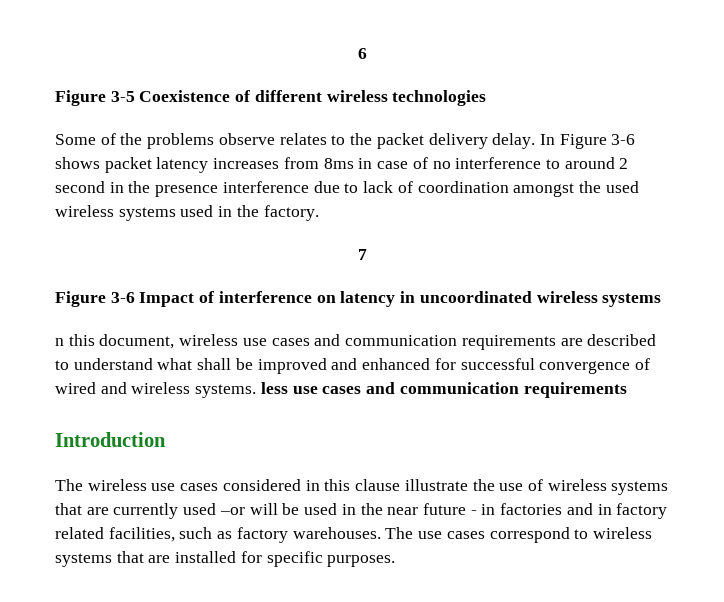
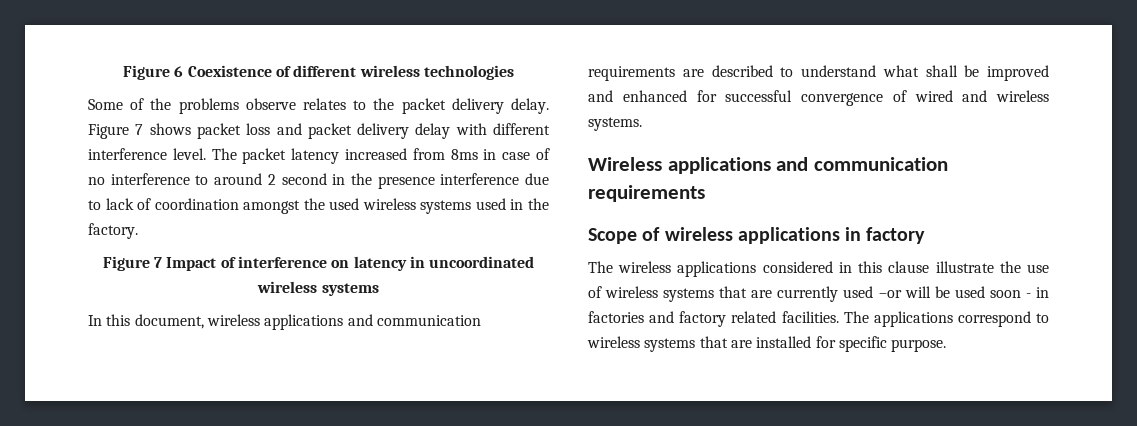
- 6
- Figure 3-5 Coexistence of different wireless technologies
+ Figure 6 Coexistence of different wireless technologies
- In Figure 3-6 shows packet latency increases from 8ms in case of no interference to around 2 second in the presence interference due to lack of coordination amongst the used wireless systems used in the factory.
+ Figure 7 shows packet loss and packet delivery delay with different interference level. The packet latency increased from 8ms in case of no interference to around 2 second in the presence interference due to lack of coordination amongst the used wireless systems used in the factory.
- 7
- Figure 3-6 Impact of interference on latency in uncoordinated wireless systems
+ Figure 7 Impact of interference on latency in uncoordinated wireless systems
- n this document, wireless use cases and communication requirements are described to understand what shall be improved and enhanced for successful convergence of wired and wireless systems. less use cases and communication requirements
+ In this document, wireless applications and communication requirements are described to understand what shall be improved and enhanced for successful convergence of wired and wireless systems.
+ Wireless applications and communication requirements
- Introduction
+ Scope of wireless applications in factory
- The wireless use cases considered in this clause illustrate the use of wireless systems that are currently used –or will be used in the near future - in factories and in factory related facilities, such as factory warehouses. The use cases correspond to wireless systems that are installed for specific purposes.
+ The wireless applications considered in this clause illustrate the use of wireless systems that are currently used –or will be used soon - in factories and factory related facilities. The applications correspond to wireless systems that are installed for specific purpose.

